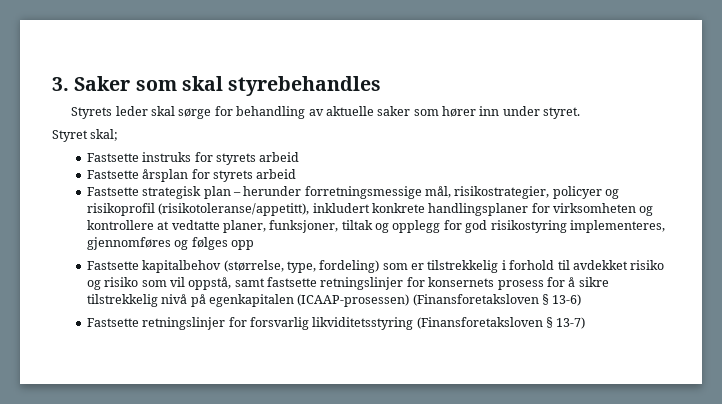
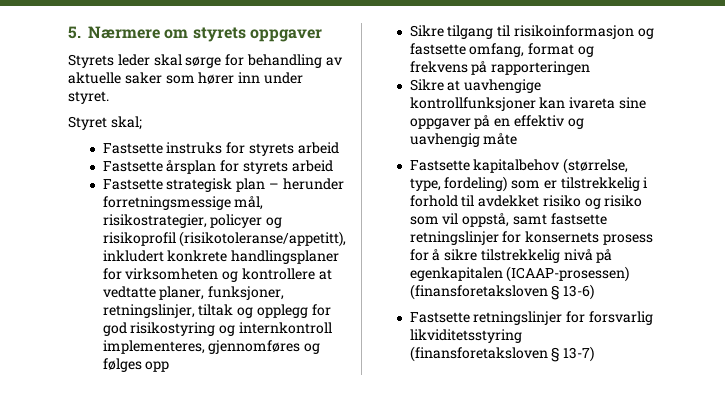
- 3. Saker som skal styrebehandles
+ 5. Nærmere om styrets oppgaver
- Fastsette strategisk plan – herunder forretningsmessige mål, risikostrategier, policyer og risikoprofil (risikotoleranse/appetitt), inkludert konkrete handlingsplaner for virksomheten og kontrollere at vedtatte planer, funksjoner, tiltak og opplegg for god risikostyring implementeres, gjennomføres og følges opp
+ Fastsette strategisk plan – herunder forretningsmessige mål, risikostrategier, policyer og risikoprofil (risikotoleranse/appetitt), inkludert konkrete handlingsplaner for virksomheten og kontrollere at vedtatte planer, funksjoner, retningslinjer, tiltak og opplegg for god risikostyring og internkontroll implementeres, gjennomføres og følges opp
+ Sikre tilgang til risikoinformasjon og fastsette omfang, format og frekvens på rapporteringen
+ Sikre at uavhengige kontrollfunksjoner kan ivareta sine oppgaver på en effektiv og uavhengig måte
- Fastsette kapitalbehov (størrelse, type, fordeling) som er tilstrekkelig i forhold til avdekket risiko og risiko som vil oppstå, samt fastsette retningslinjer for konsernets prosess for å sikre tilstrekkelig nivå på egenkapitalen (ICAAP-prosessen) (Finansforetaksloven § 13-6)
+ Fastsette kapitalbehov (størrelse, type, fordeling) som er tilstrekkelig i forhold til avdekket risiko og risiko som vil oppstå, samt fastsette retningslinjer for konsernets prosess for å sikre tilstrekkelig nivå på egenkapitalen (ICAAP-prosessen) (finansforetaksloven § 13-6)
- Fastsette retningslinjer for forsvarlig likviditetsstyring (Finansforetaksloven § 13-7)
+ Fastsette retningslinjer for forsvarlig likviditetsstyring (finansforetaksloven § 13-7)

